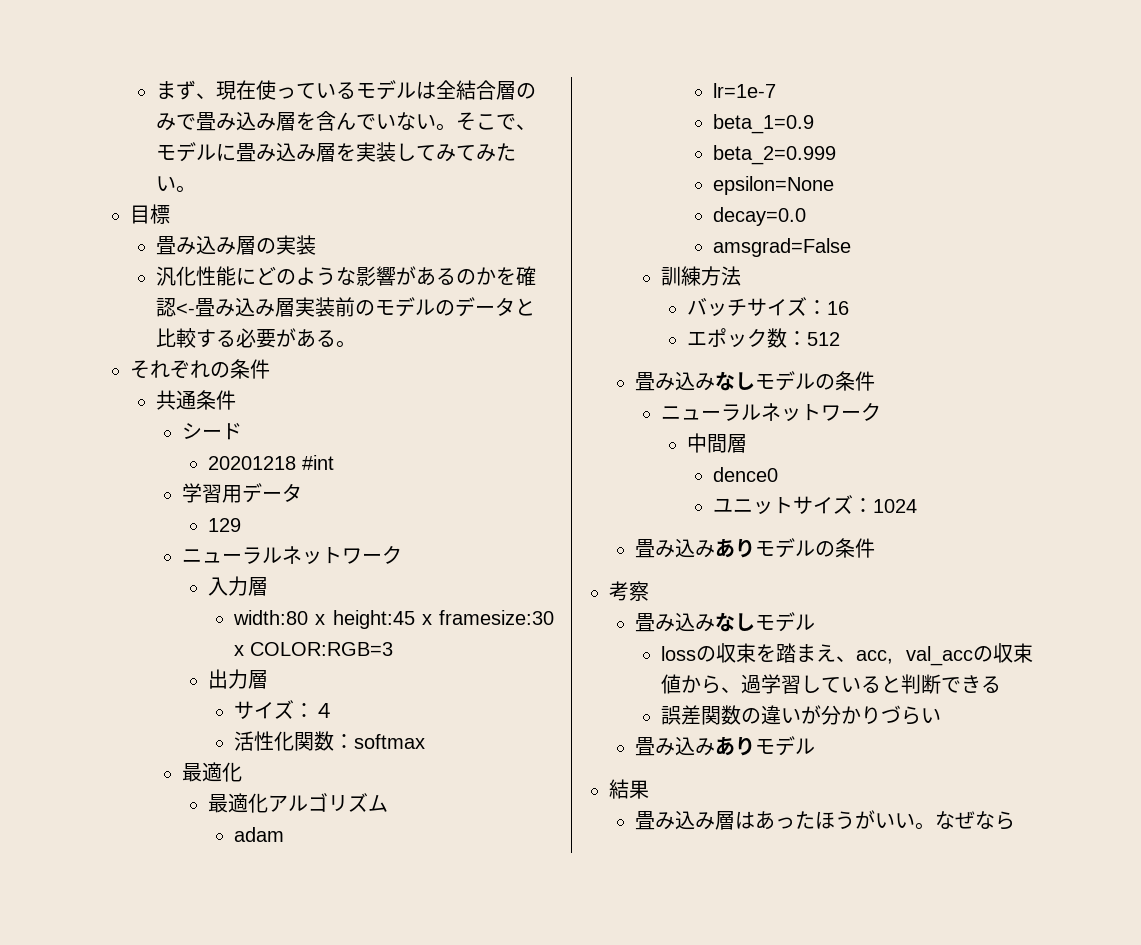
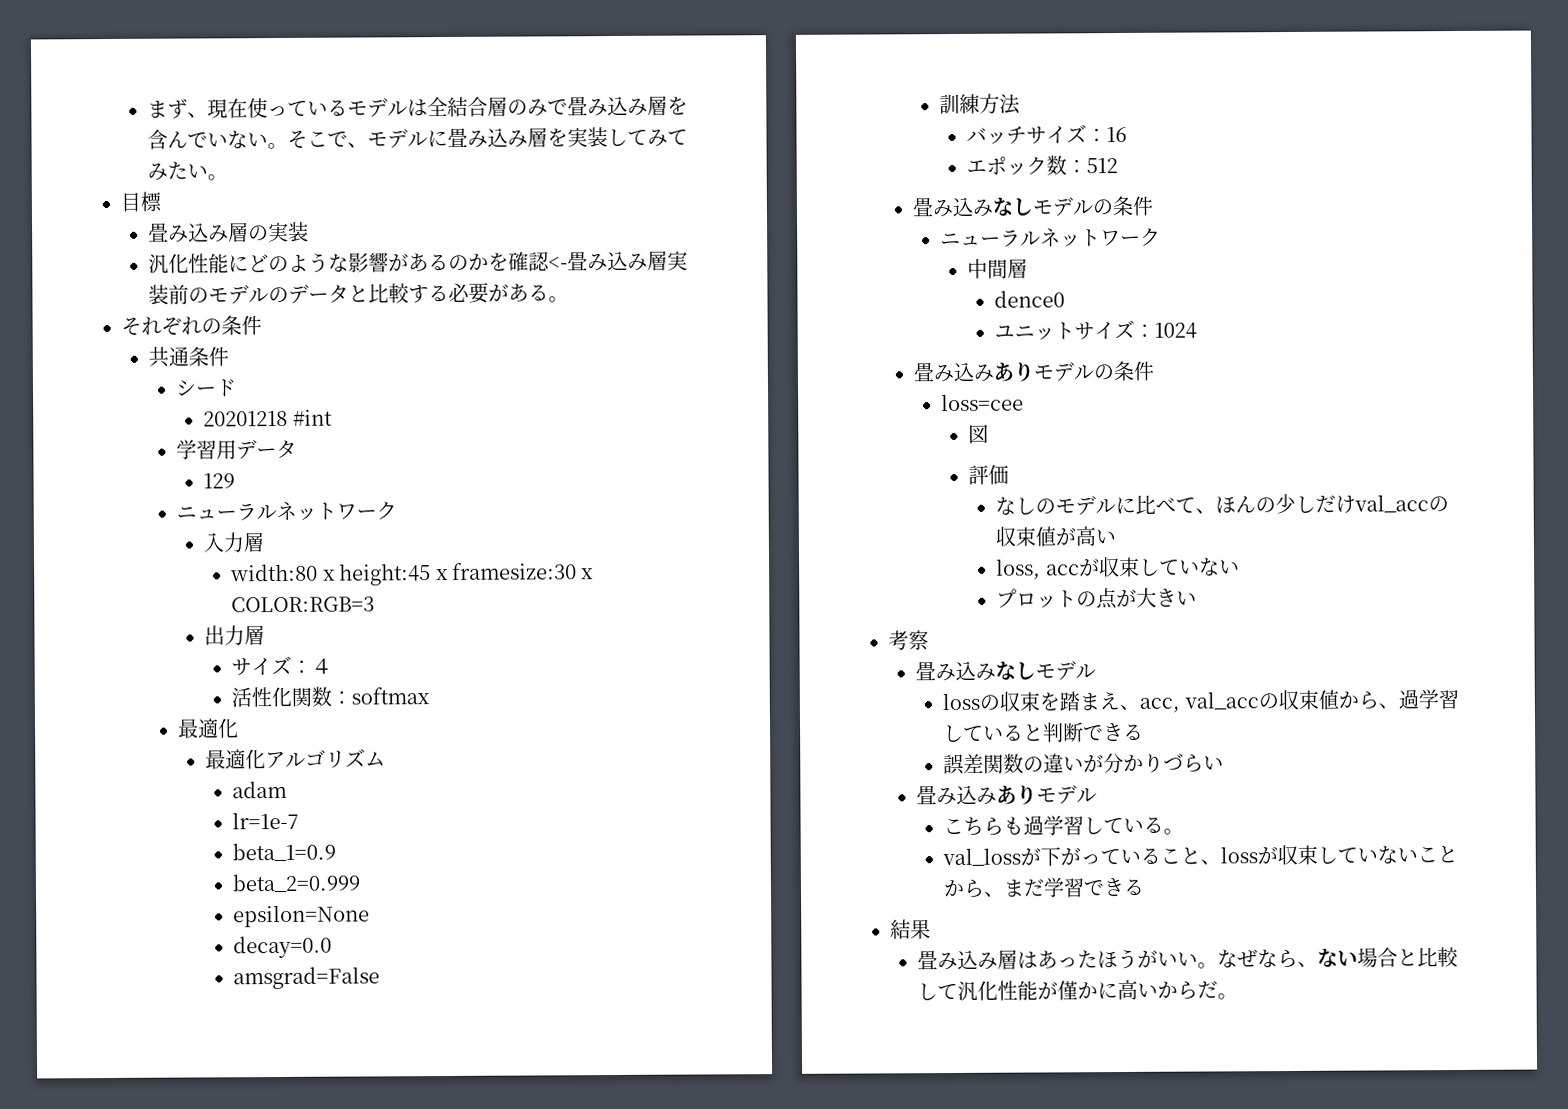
+ loss=cee
+ 図
+ 評価
+ なしのモデルに比べて、ほんの少しだけval_accの収束値が高い
+ loss, accが収束していない
+ プロットの点が大きい
+ こちらも過学習している。
+ val_lossが下がっていること、lossが収束していないことから、まだ学習できる
- なぜなら
+ なぜなら、ない場合と比較して汎化性能が僅かに高いからだ。

